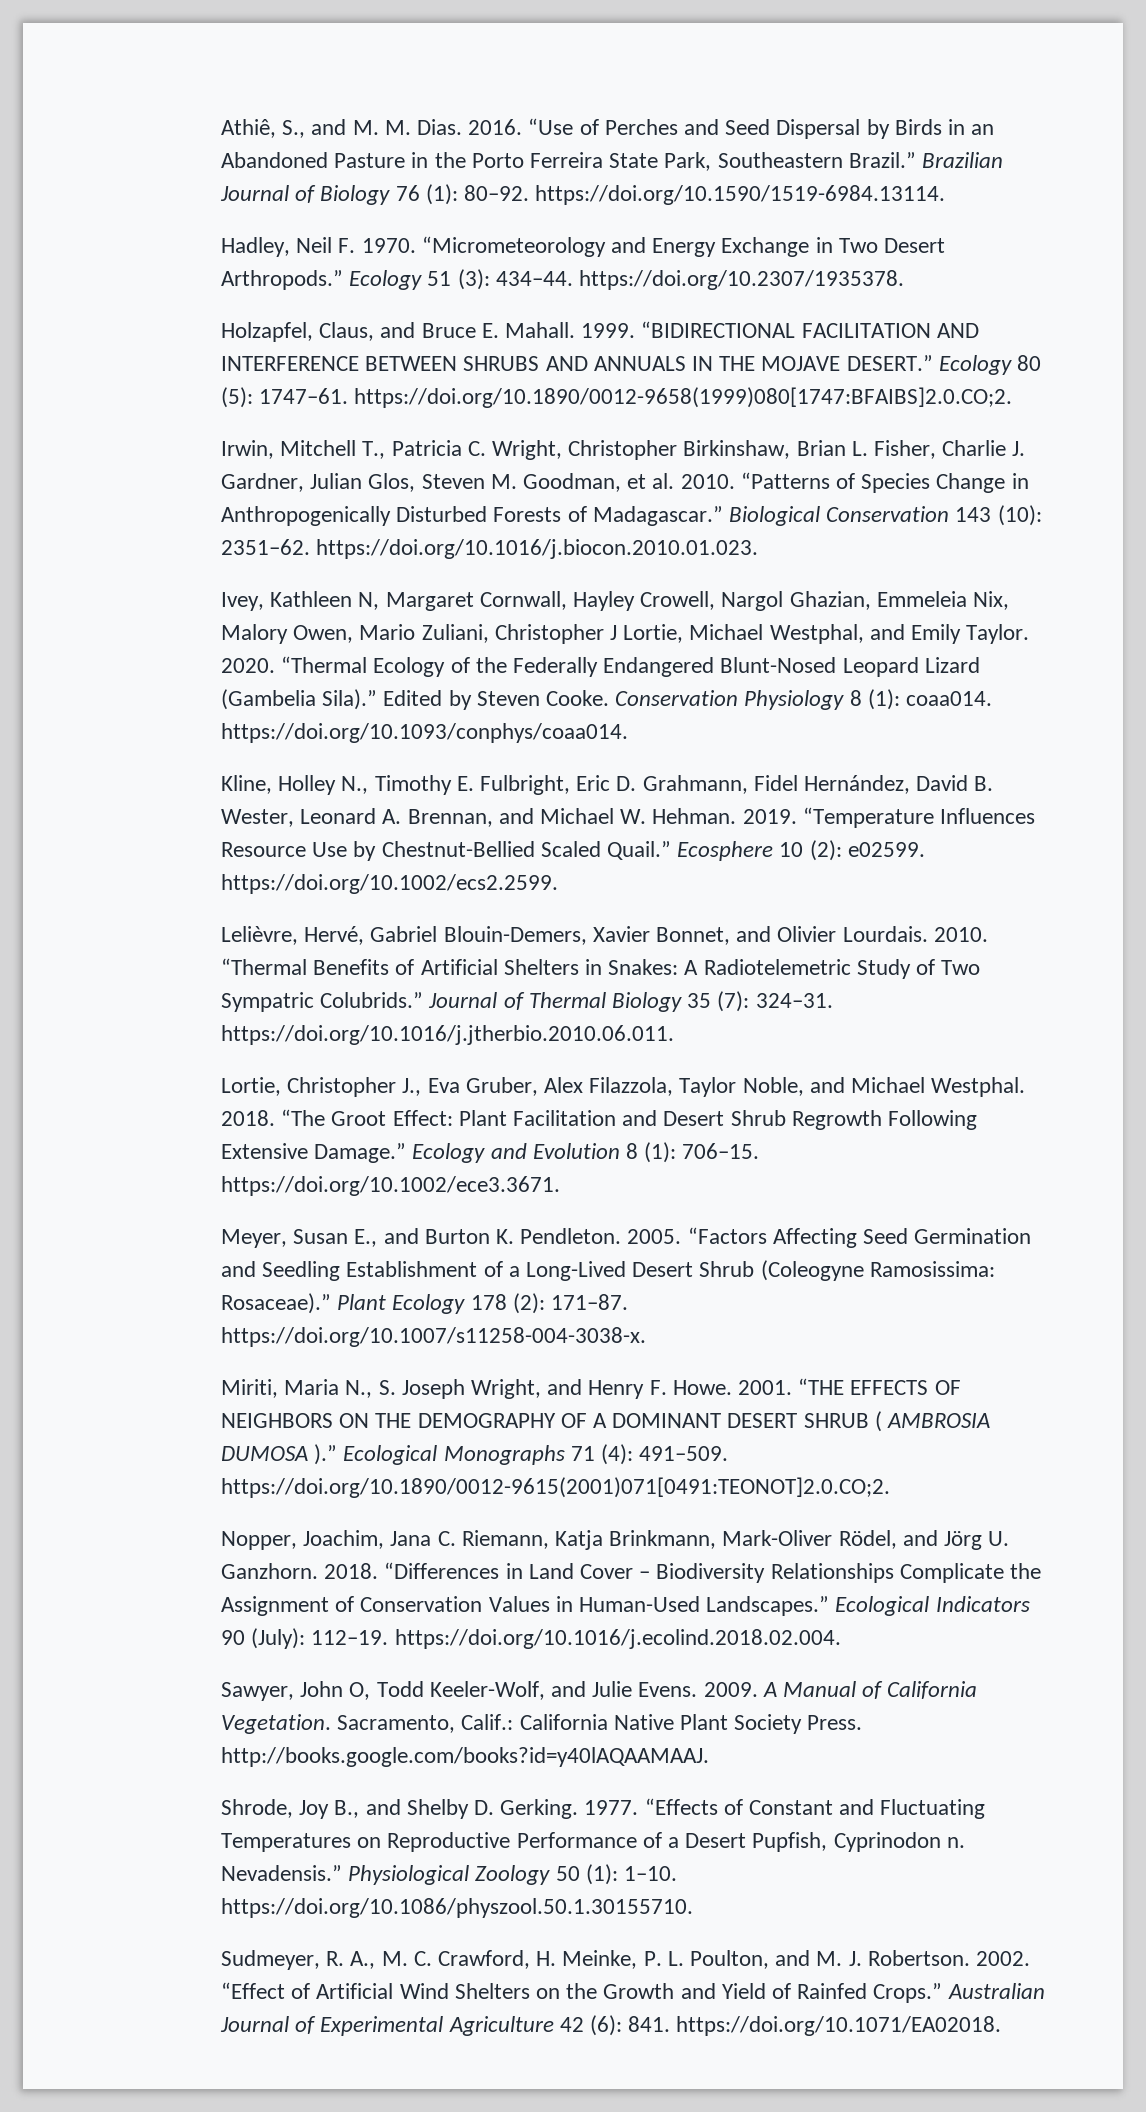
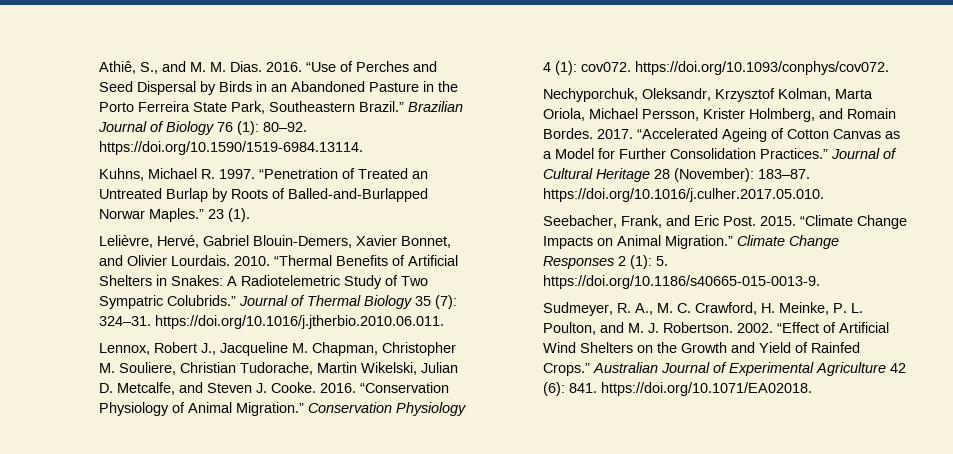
- Hadley, Neil F. 1970. “Micrometeorology and Energy Exchange in Two Desert Arthropods.” Ecology 51 (3): 434–44. https://doi.org/10.2307/1935378.
- Holzapfel, Claus, and Bruce E. Mahall. 1999. “BIDIRECTIONAL FACILITATION AND INTERFERENCE BETWEEN SHRUBS AND ANNUALS IN THE MOJAVE DESERT.” Ecology 80 (5): 1747–61. https://doi.org/10.1890/0012-9658(1999)080[1747:BFAIBS]2.0.CO;2.
- Irwin, Mitchell T., Patricia C. Wright, Christopher Birkinshaw, Brian L. Fisher, Charlie J. Gardner, Julian Glos, Steven M. Goodman, et al. 2010. “Patterns of Species Change in Anthropogenically Disturbed Forests of Madagascar.” Biological Conservation 143 (10): 2351–62. https://doi.org/10.1016/j.biocon.2010.01.023.
- Ivey, Kathleen N, Margaret Cornwall, Hayley Crowell, Nargol Ghazian, Emmeleia Nix, Malory Owen, Mario Zuliani, Christopher J Lortie, Michael Westphal, and Emily Taylor. 2020. “Thermal Ecology of the Federally Endangered Blunt-Nosed Leopard Lizard (Gambelia Sila).” Edited by Steven Cooke. Conservation Physiology 8 (1): coaa014. https://doi.org/10.1093/conphys/coaa014.
- Kline, Holley N., Timothy E. Fulbright, Eric D. Grahmann, Fidel Hernández, David B. Wester, Leonard A. Brennan, and Michael W. Hehman. 2019. “Temperature Influences Resource Use by Chestnut-Bellied Scaled Quail.” Ecosphere 10 (2): e02599. https://doi.org/10.1002/ecs2.2599.
+ Kuhns, Michael R. 1997. “Penetration of Treated an Untreated Burlap by Roots of Balled-and-Burlapped Norwar Maples.” 23 (1).
- Lortie, Christopher J., Eva Gruber, Alex Filazzola, Taylor Noble, and Michael Westphal. 2018. “The Groot Effect: Plant Facilitation and Desert Shrub Regrowth Following Extensive Damage.” Ecology and Evolution 8 (1): 706–15. https://doi.org/10.1002/ece3.3671.
- Meyer, Susan E., and Burton K. Pendleton. 2005. “Factors Affecting Seed Germination and Seedling Establishment of a Long-Lived Desert Shrub (Coleogyne Ramosissima: Rosaceae).” Plant Ecology 178 (2): 171–87. https://doi.org/10.1007/s11258-004-3038-x.
- Miriti, Maria N., S. Joseph Wright, and Henry F. Howe. 2001. “THE EFFECTS OF NEIGHBORS ON THE DEMOGRAPHY OF A DOMINANT DESERT SHRUB ( AMBROSIA DUMOSA ).” Ecological Monographs 71 (4): 491–509. https://doi.org/10.1890/0012-9615(2001)071[0491:TEONOT]2.0.CO;2.
- Nopper, Joachim, Jana C. Riemann, Katja Brinkmann, Mark-Oliver Rödel, and Jörg U. Ganzhorn. 2018. “Differences in Land Cover – Biodiversity Relationships Complicate the Assignment of Conservation Values in Human-Used Landscapes.” Ecological Indicators 90 (July): 112–19. https://doi.org/10.1016/j.ecolind.2018.02.004.
- Sawyer, John O, Todd Keeler-Wolf, and Julie Evens. 2009. A Manual of California Vegetation. Sacramento, Calif.: California Native Plant Society Press. http://books.google.com/books?id=y40lAQAAMAAJ.
- Shrode, Joy B., and Shelby D. Gerking. 1977. “Effects of Constant and Fluctuating Temperatures on Reproductive Performance of a Desert Pupfish, Cyprinodon n. Nevadensis.” Physiological Zoology 50 (1): 1–10. https://doi.org/10.1086/physzool.50.1.30155710.
+ Lennox, Robert J., Jacqueline M. Chapman, Christopher M. Souliere, Christian Tudorache, Martin Wikelski, Julian D. Metcalfe, and Steven J. Cooke. 2016. “Conservation Physiology of Animal Migration.” Conservation Physiology 4 (1): cov072. https://doi.org/10.1093/conphys/cov072.
+ Nechyporchuk, Oleksandr, Krzysztof Kolman, Marta Oriola, Michael Persson, Krister Holmberg, and Romain Bordes. 2017. “Accelerated Ageing of Cotton Canvas as a Model for Further Consolidation Practices.” Journal of Cultural Heritage 28 (November): 183–87. https://doi.org/10.1016/j.culher.2017.05.010.
+ Seebacher, Frank, and Eric Post. 2015. “Climate Change Impacts on Animal Migration.” Climate Change Responses 2 (1): 5. https://doi.org/10.1186/s40665-015-0013-9.

